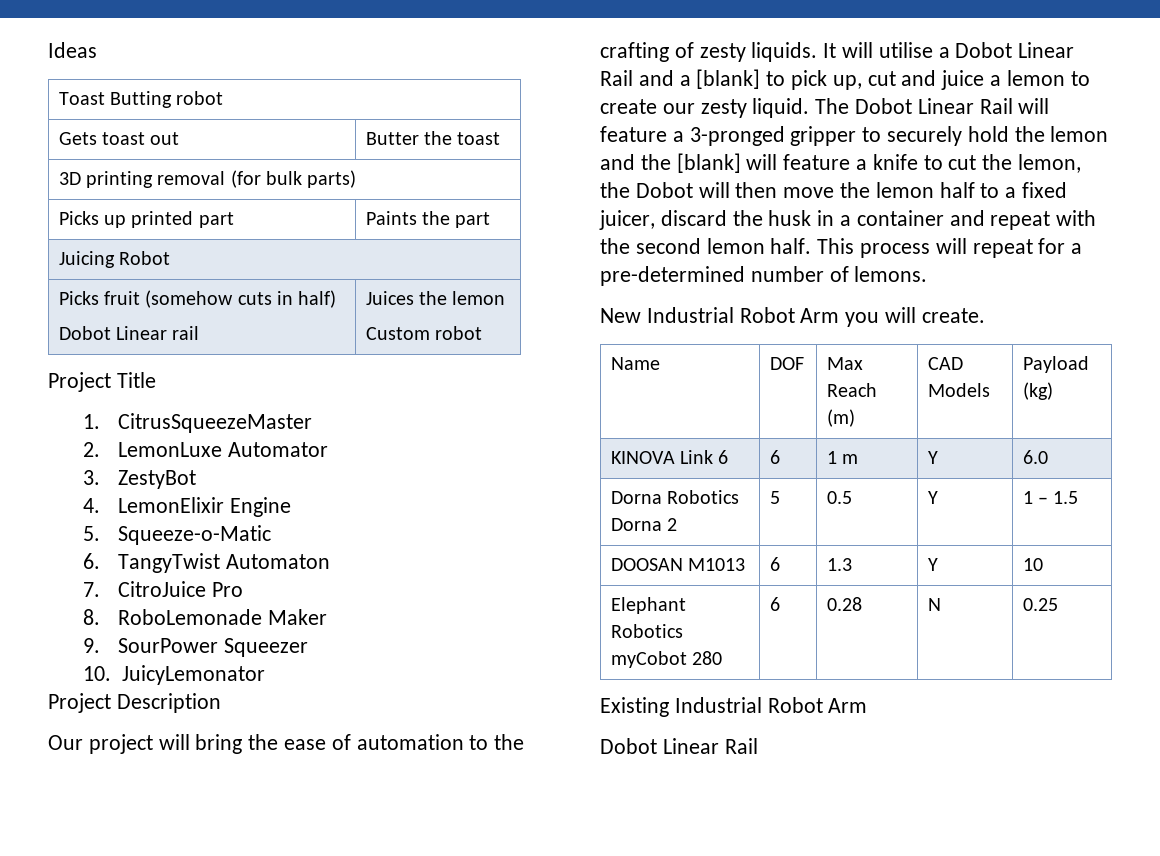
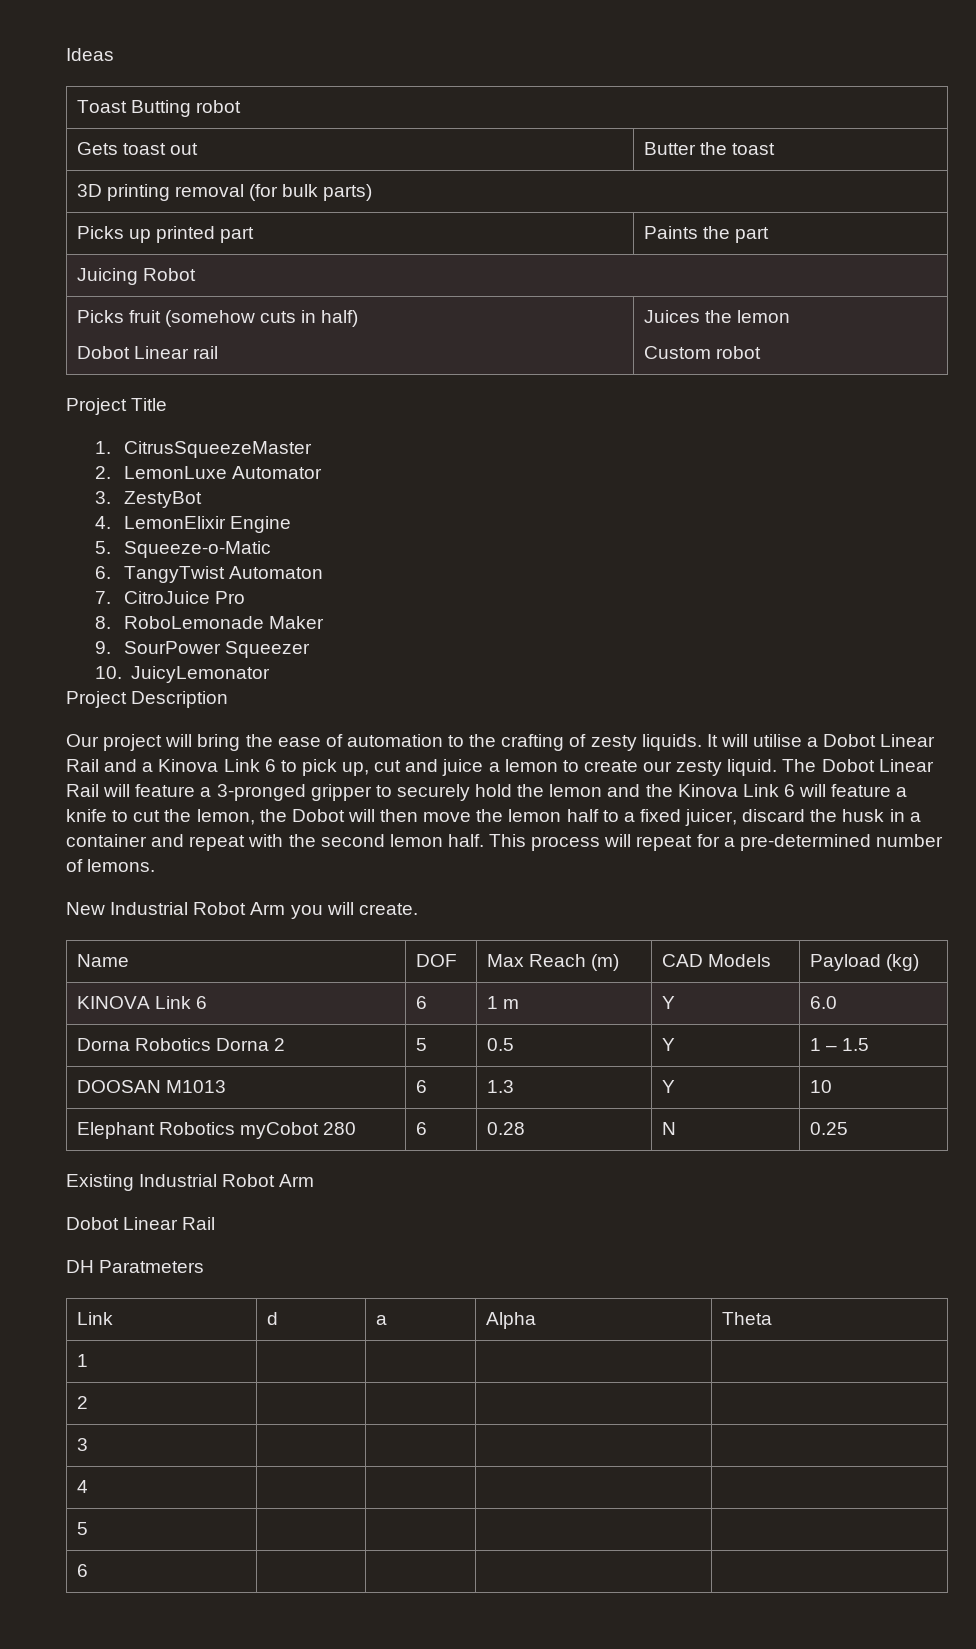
- It will utilise a Dobot Linear Rail and a [blank] to pick up, cut and juice a lemon to create our zesty liquid.
+ It will utilise a Dobot Linear Rail and a Kinova Link 6 to pick up, cut and juice a lemon to create our zesty liquid.
- The Dobot Linear Rail will feature a 3-pronged gripper to securely hold the lemon and the [blank] will feature a knife to cut the lemon, the Dobot will then move the lemon half to a fixed juicer, discard the husk in a container and repeat with the second lemon half.
+ The Dobot Linear Rail will feature a 3-pronged gripper to securely hold the lemon and the Kinova Link 6 will feature a knife to cut the lemon, the Dobot will then move the lemon half to a fixed juicer, discard the husk in a container and repeat with the second lemon half.
+ DH Paratmeters
+ Link | d | a | Alpha | Theta
+ 1 | | | |
+ 2 | | | |
+ 3 | | | |
+ 4 | | | |
+ 5 | | | |
+ 6 | | | |

